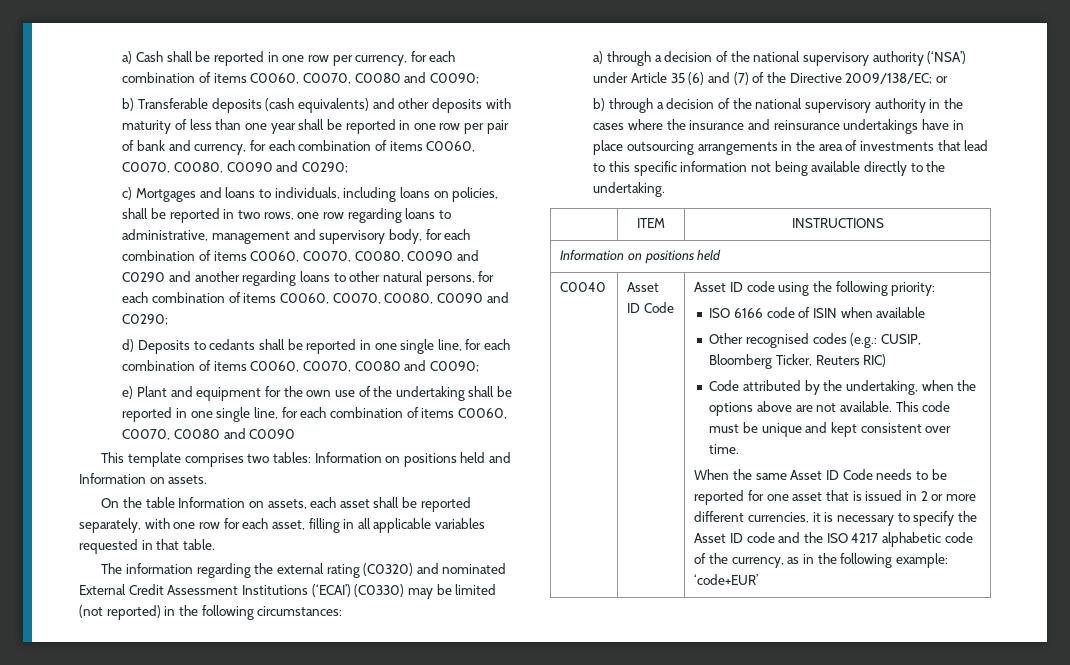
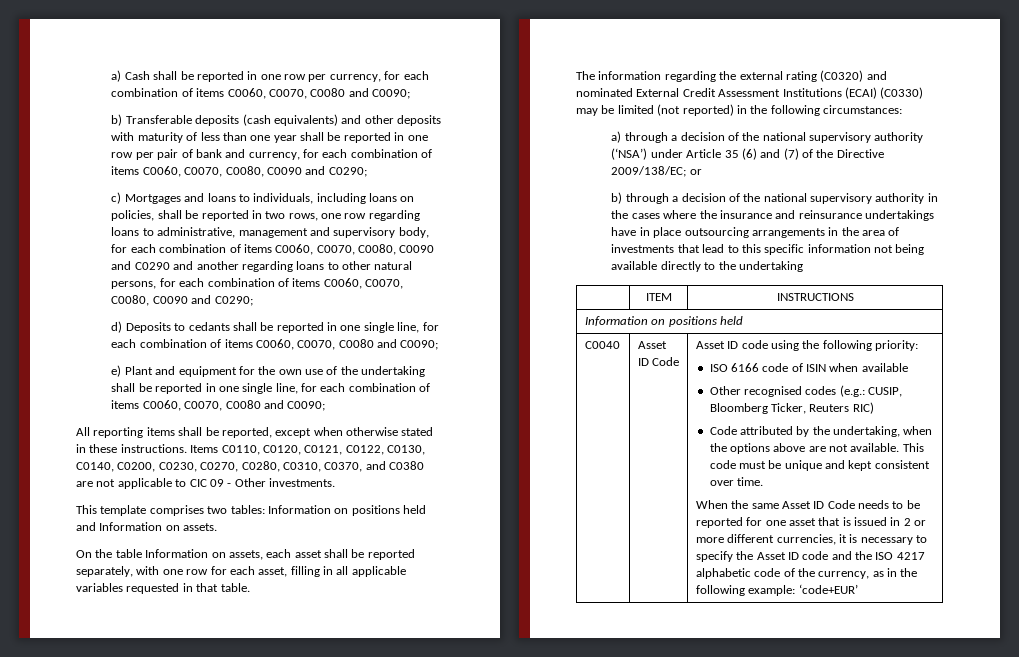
- e) Plant and equipment for the own use of the undertaking shall be reported in one single line, for each combination of items C0060, C0070, C0080 and C0090
+ e) Plant and equipment for the own use of the undertaking shall be reported in one single line, for each combination of items C0060, C0070, C0080 and C0090;
+ All reporting items shall be reported, except when otherwise stated in these instructions. Items C0110, C0120, C0121, C0122, C0130, C0140, C0200, C0230, C0270, C0280, C0310, C0370, and C0380 are not applicable to CIC 09 - Other investments.
- The information regarding the external rating (C0320) and nominated External Credit Assessment Institutions (‘ECAI’) (C0330) may be limited (not reported) in the following circumstances:
+ The information regarding the external rating (C0320) and nominated External Credit Assessment Institutions (ECAI) (C0330) may be limited (not reported) in the following circumstances:
- b) through a decision of the national supervisory authority in the cases where the insurance and reinsurance undertakings have in place outsourcing arrangements in the area of investments that lead to this specific information not being available directly to the undertaking.
+ b) through a decision of the national supervisory authority in the cases where the insurance and reinsurance undertakings have in place outsourcing arrangements in the area of investments that lead to this specific information not being available directly to the undertaking

